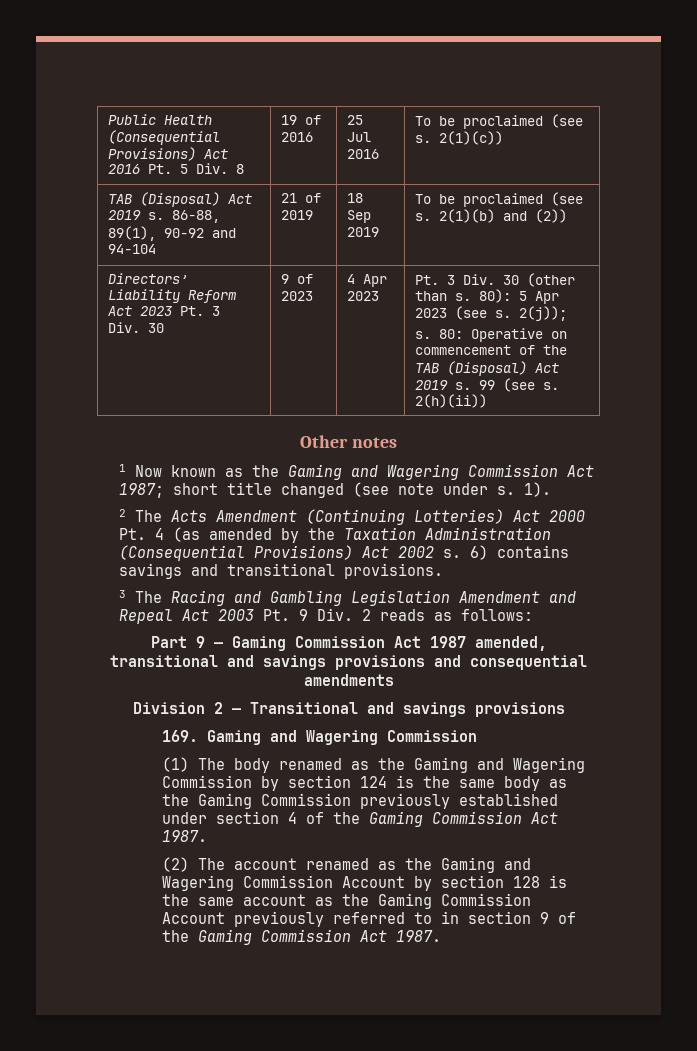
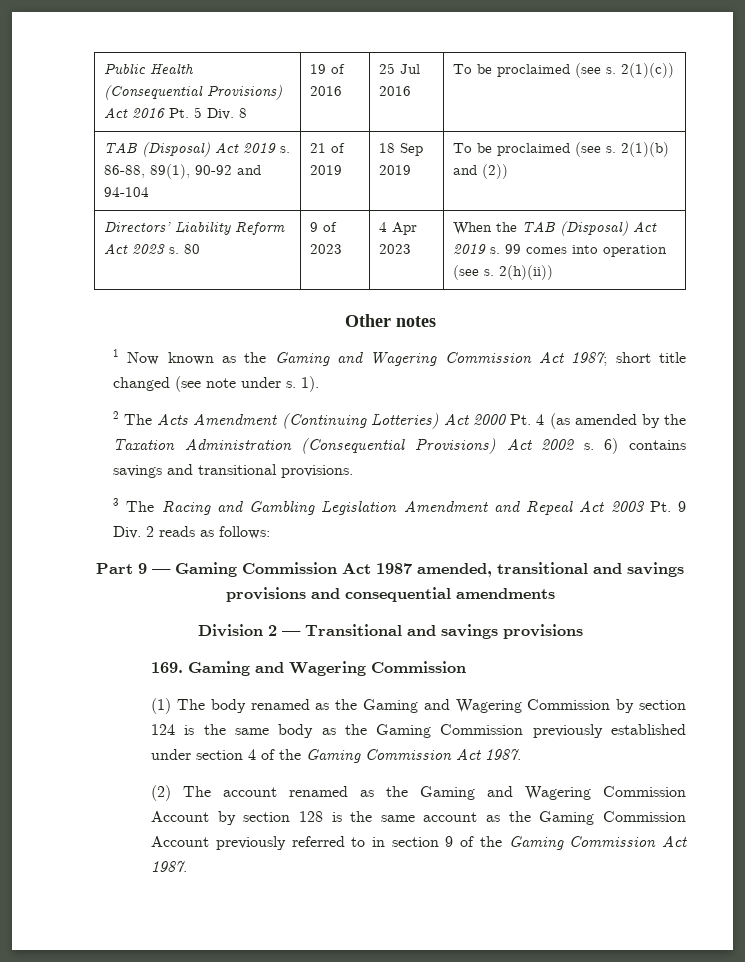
- Directors’ Liability Reform Act 2023 Pt. 3 Div. 30
+ Directors’ Liability Reform Act 2023 s. 80
- Pt. 3 Div. 30 (other than s. 80): 5 Apr 2023 (see s. 2(j));
- s. 80: Operative on commencement of the TAB (Disposal) Act 2019 s.
+ When the TAB (Disposal) Act 2019 s.
- 99 (see s.
+ 99 comes into operation (see s.

